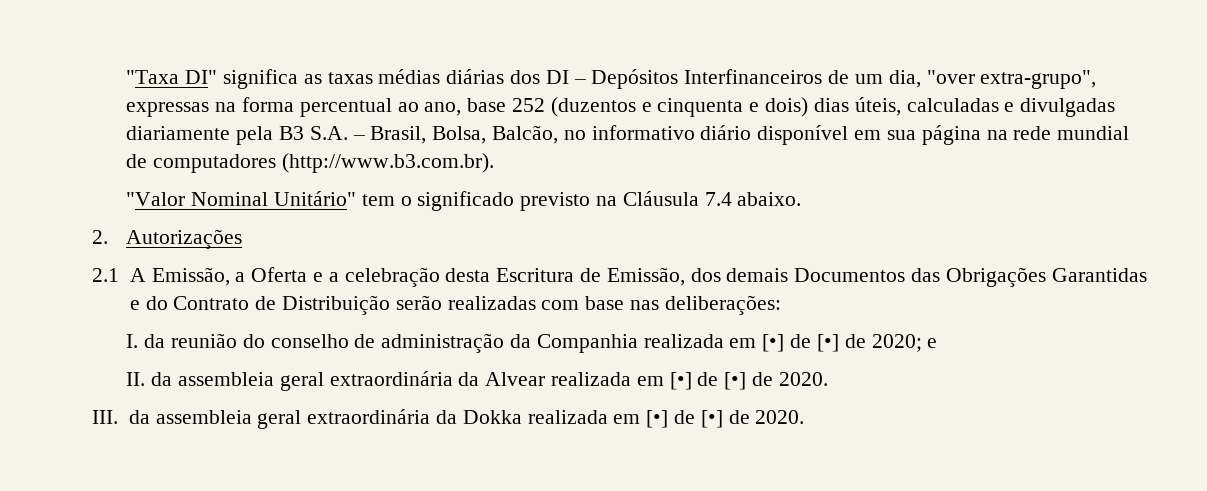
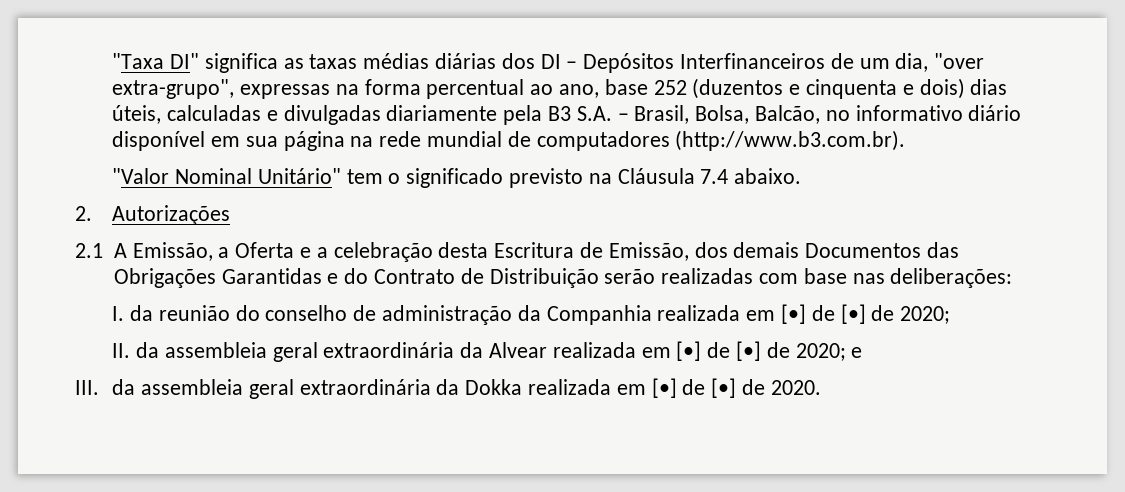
- I. da reunião do conselho de administração da Companhia realizada em [•] de [•] de 2020; e
+ I. da reunião do conselho de administração da Companhia realizada em [•] de [•] de 2020;
- II. da assembleia geral extraordinária da Alvear realizada em [•] de [•] de 2020.
+ II. da assembleia geral extraordinária da Alvear realizada em [•] de [•] de 2020; e

